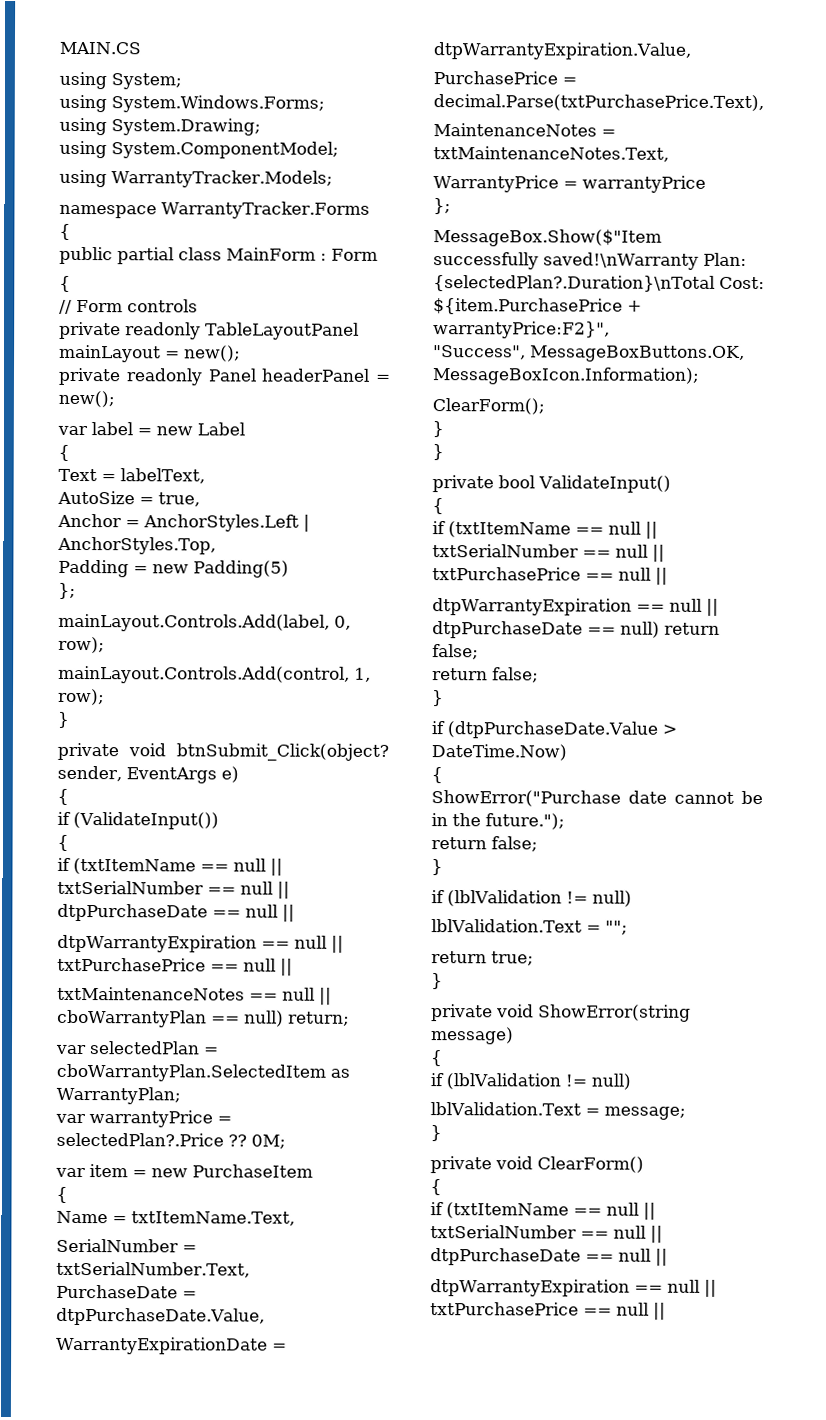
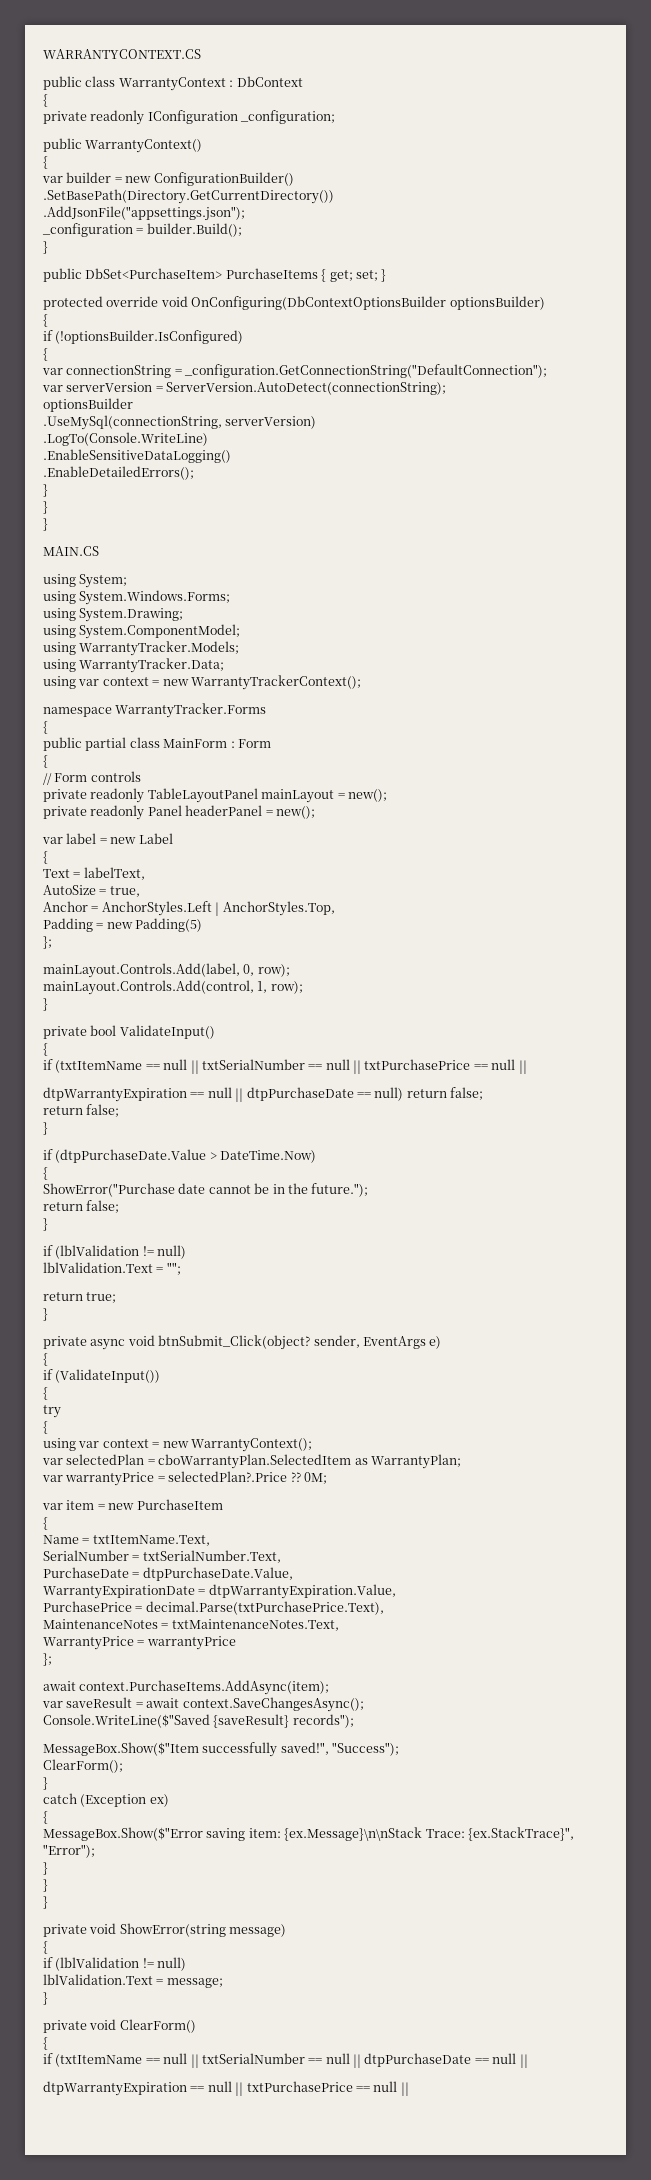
+ WARRANTYCONTEXT.CS
+ public class WarrantyContext : DbContext
+ {
+ private readonly IConfiguration _configuration;
+ public WarrantyContext()
+ {
+ var builder = new ConfigurationBuilder()
+ .SetBasePath(Directory.GetCurrentDirectory())
+ .AddJsonFile("appsettings.json");
+ _configuration = builder.Build();
+ }
+ public DbSet<PurchaseItem> PurchaseItems { get; set; }
+ protected override void OnConfiguring(DbContextOptionsBuilder optionsBuilder)
+ {
+ if (!optionsBuilder.IsConfigured)
+ {
+ var connectionString = _configuration.GetConnectionString("DefaultConnection");
+ var serverVersion = ServerVersion.AutoDetect(connectionString);
+ optionsBuilder
+ .UseMySql(connectionString, serverVersion)
+ .LogTo(Console.WriteLine)
+ .EnableSensitiveDataLogging()
+ .EnableDetailedErrors();
+ }
+ }
+ }
+ using WarrantyTracker.Data;
+ using var context = new WarrantyTrackerContext();
- private void btnSubmit_Click(object? sender, EventArgs e)
- {
- if (ValidateInput())
- {
- if (txtItemName == null || txtSerialNumber == null || dtpPurchaseDate == null ||
- dtpWarrantyExpiration == null || txtPurchasePrice == null ||
- txtMaintenanceNotes == null || cboWarrantyPlan == null) return;
- var selectedPlan = cboWarrantyPlan.SelectedItem as WarrantyPlan;
- var warrantyPrice = selectedPlan?.Price ?? 0M;
- var item = new PurchaseItem
- {
- Name = txtItemName.Text,
- SerialNumber = txtSerialNumber.Text,
- PurchaseDate = dtpPurchaseDate.Value,
- WarrantyExpirationDate = dtpWarrantyExpiration.Value,
- PurchasePrice = decimal.Parse(txtPurchasePrice.Text),
- MaintenanceNotes = txtMaintenanceNotes.Text,
- WarrantyPrice = warrantyPrice
- };
- MessageBox.Show($"Item successfully saved!\nWarranty Plan: {selectedPlan?.Duration}\nTotal Cost: ${item.PurchasePrice + warrantyPrice:F2}",
- "Success", MessageBoxButtons.OK, MessageBoxIcon.Information);
- ClearForm();
- }
- }
+ private async void btnSubmit_Click(object? sender, EventArgs e)
+ {
+ if (ValidateInput())
+ {
+ try
+ {
+ using var context = new WarrantyContext();
+ var selectedPlan = cboWarrantyPlan.SelectedItem as WarrantyPlan;
+ var warrantyPrice = selectedPlan?.Price ?? 0M;
+ var item = new PurchaseItem
+ {
+ Name = txtItemName.Text,
+ SerialNumber = txtSerialNumber.Text,
+ PurchaseDate = dtpPurchaseDate.Value,
+ WarrantyExpirationDate = dtpWarrantyExpiration.Value,
+ PurchasePrice = decimal.Parse(txtPurchasePrice.Text),
+ MaintenanceNotes = txtMaintenanceNotes.Text,
+ WarrantyPrice = warrantyPrice
+ };
+ await context.PurchaseItems.AddAsync(item);
+ var saveResult = await context.SaveChangesAsync();
+ Console.WriteLine($"Saved {saveResult} records");
+ MessageBox.Show($"Item successfully saved!", "Success");
+ ClearForm();
+ }
+ catch (Exception ex)
+ {
+ MessageBox.Show($"Error saving item: {ex.Message}\n\nStack Trace: {ex.StackTrace}", "Error");
+ }
+ }
+ }

